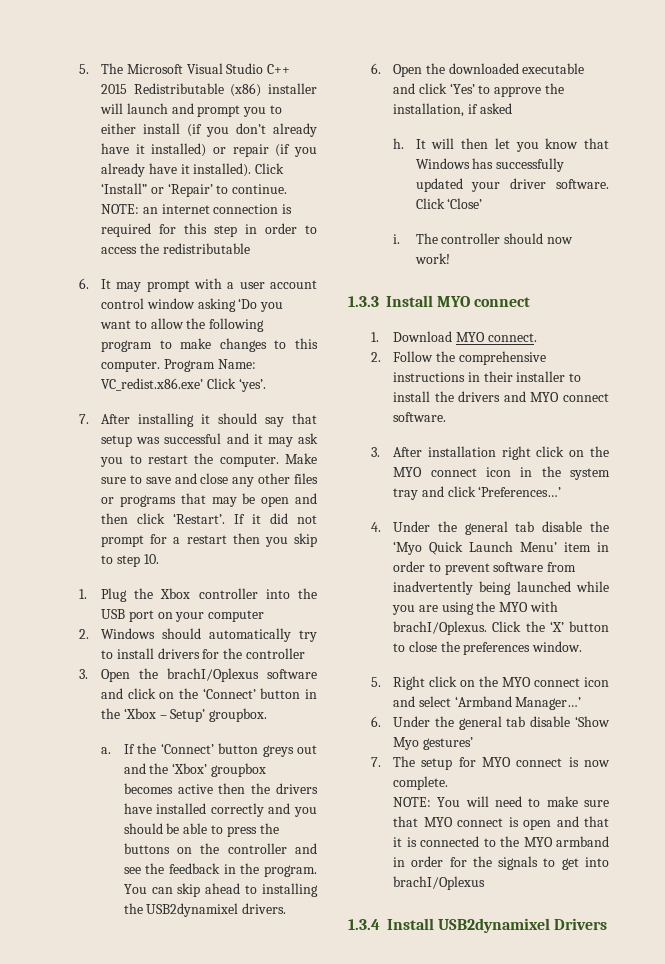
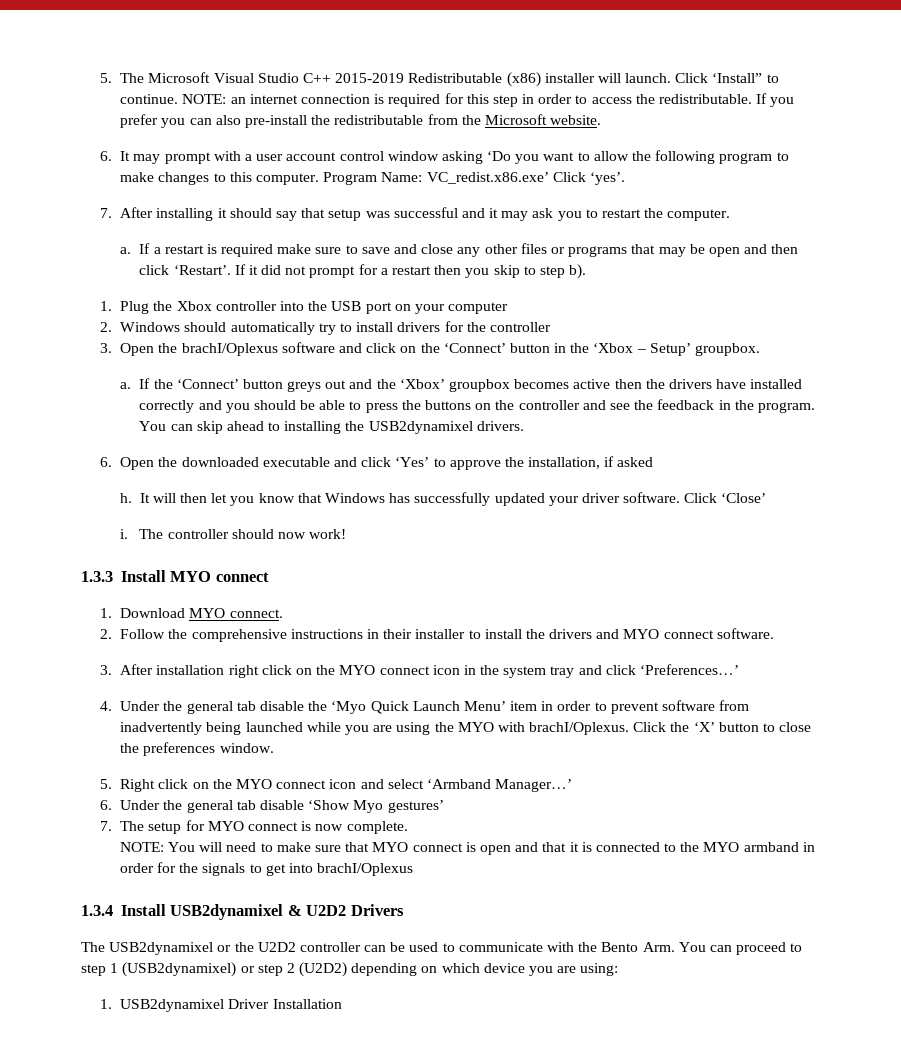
- 5. The Microsoft Visual Studio C++ 2015 Redistributable (x86) installer will launch and prompt you to either install (if you don’t already have it installed) or repair (if you already have it installed). Click ‘Install” or ‘Repair’ to continue.
+ 5. The Microsoft Visual Studio C++ 2015-2019 Redistributable (x86) installer will launch. Click ‘Install” to continue.
- NOTE: an internet connection is required for this step in order to access the redistributable
+ NOTE: an internet connection is required for this step in order to access the redistributable. If you prefer you can also pre-install the redistributable from the Microsoft website.
- 7. After installing it should say that setup was successful and it may ask you to restart the computer. Make sure to save and close any other files or programs that may be open and then click ‘Restart’.
+ 7. After installing it should say that setup was successful and it may ask you to restart the computer.
+ a. If a restart is required make sure to save and close any other files or programs that may be open and then click ‘Restart’.
- If it did not prompt for a restart then you skip to step 10.
+ If it did not prompt for a restart then you skip to step b).
- 1.3.4 Install USB2dynamixel Drivers
+ 1.3.4 Install USB2dynamixel & U2D2 Drivers
+ The USB2dynamixel or the U2D2 controller can be used to communicate with the Bento Arm. You can proceed to step 1 (USB2dynamixel) or step 2 (U2D2) depending on which device you are using:
+ 1. USB2dynamixel Driver Installation

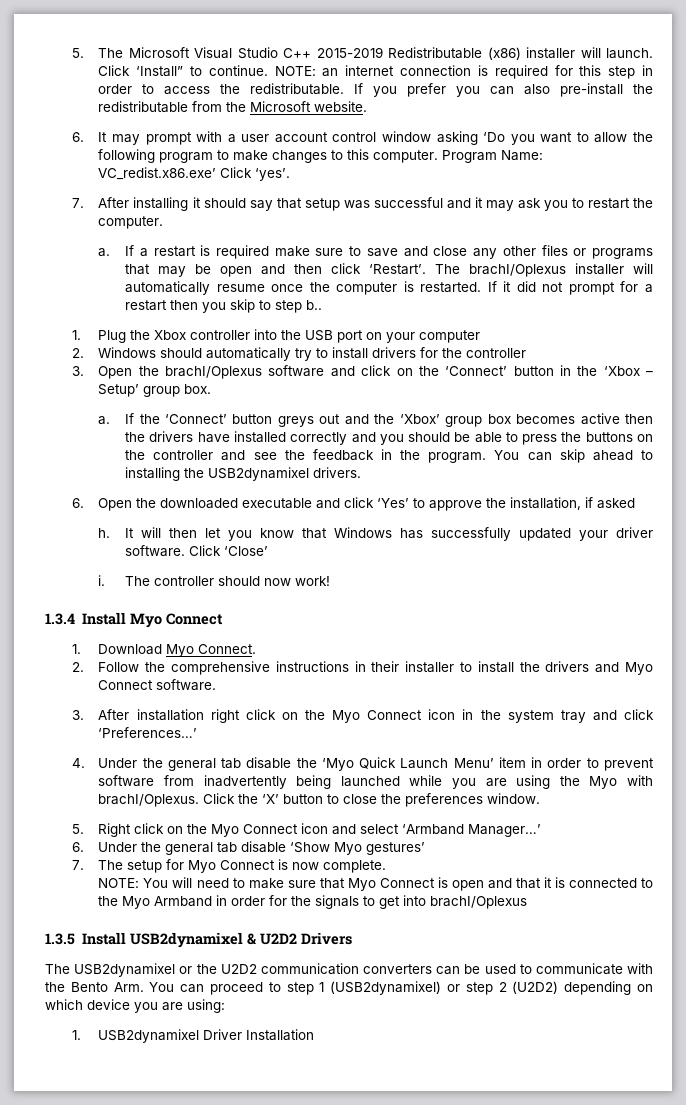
+ The brachI/Oplexus installer will automatically resume once the computer is restarted.
- If it did not prompt for a restart then you skip to step b).
+ If it did not prompt for a restart then you skip to step b..
- 3. Open the brachI/Oplexus software and click on the ‘Connect’ button in the ‘Xbox – Setup’ groupbox.
+ 3. Open the brachI/Oplexus software and click on the ‘Connect’ button in the ‘Xbox – Setup’ group box.
- If the ‘Connect’ button greys out and the ‘Xbox’ groupbox becomes active then the drivers have installed correctly and you should be able to press the buttons on the controller and see the feedback in the program.
+ If the ‘Connect’ button greys out and the ‘Xbox’ group box becomes active then the drivers have installed correctly and you should be able to press the buttons on the controller and see the feedback in the program.
- 1.3.3 Install MYO connect
+ 1.3.4 Install Myo Connect
- 1. Download MYO connect.
+ 1. Download Myo Connect.
- 2. Follow the comprehensive instructions in their installer to install the drivers and MYO connect software.
+ 2. Follow the comprehensive instructions in their installer to install the drivers and Myo Connect software.
- 3. After installation right click on the MYO connect icon in the system tray and click ‘Preferences…’
+ 3. After installation right click on the Myo Connect icon in the system tray and click ‘Preferences…’
- 4. Under the general tab disable the ‘Myo Quick Launch Menu’ item in order to prevent software from inadvertently being launched while you are using the MYO with brachI/Oplexus.
+ 4. Under the general tab disable the ‘Myo Quick Launch Menu’ item in order to prevent software from inadvertently being launched while you are using the Myo with brachI/Oplexus.
- 5. Right click on the MYO connect icon and select ‘Armband Manager…’
+ 5. Right click on the Myo Connect icon and select ‘Armband Manager…’
- 7. The setup for MYO connect is now complete.
+ 7. The setup for Myo Connect is now complete.
- NOTE: You will need to make sure that MYO connect is open and that it is connected to the MYO armband in order for the signals to get into brachI/Oplexus
+ NOTE: You will need to make sure that Myo Connect is open and that it is connected to the Myo Armband in order for the signals to get into brachI/Oplexus
- 1.3.4 Install USB2dynamixel & U2D2 Drivers
+ 1.3.5 Install USB2dynamixel & U2D2 Drivers
- The USB2dynamixel or the U2D2 controller can be used to communicate with the Bento Arm. You can proceed to step 1 (USB2dynamixel) or step 2 (U2D2) depending on which device you are using:
+ The USB2dynamixel or the U2D2 communication converters can be used to communicate with the Bento Arm. You can proceed to step 1 (USB2dynamixel) or step 2 (U2D2) depending on which device you are using:

